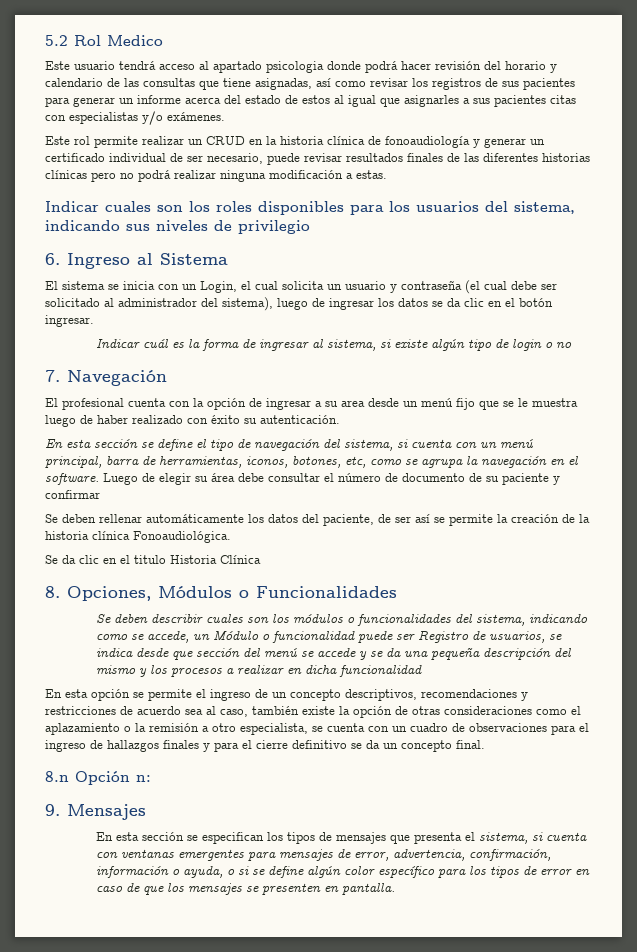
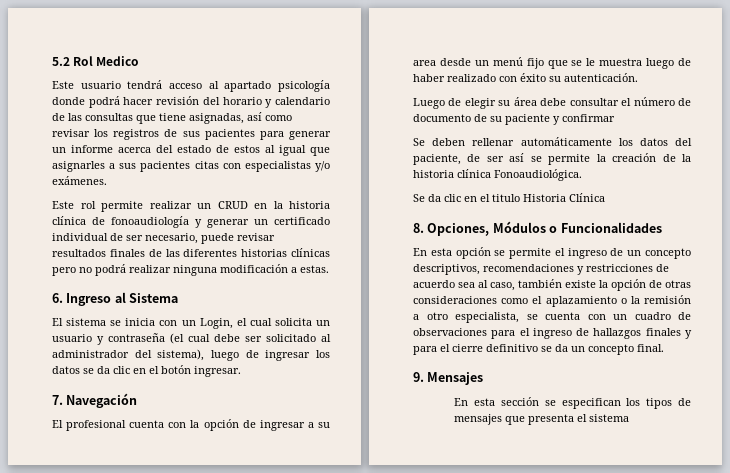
- Este usuario tendrá acceso al apartado psicologia donde podrá hacer revisión del horario y calendario de las consultas que tiene asignadas, así como revisar los registros de sus pacientes para generar un informe acerca del estado de estos al igual que asignarles a sus pacientes citas con especialistas y/o exámenes.
+ Este usuario tendrá acceso al apartado psicología donde podrá hacer revisión del horario y calendario de las consultas que tiene asignadas, así como revisar los registros de sus pacientes para generar un informe acerca del estado de estos al igual que asignarles a sus pacientes citas con especialistas y/o exámenes.
- Indicar cuales son los roles disponibles para los usuarios del sistema, indicando sus niveles de privilegio
- Indicar cuál es la forma de ingresar al sistema, si existe algún tipo de login o no
- En esta sección se define el tipo de navegación del sistema, si cuenta con un menú principal, barra de herramientas, iconos, botones, etc, como se agrupa la navegación en el software.
- Se deben describir cuales son los módulos o funcionalidades del sistema, indicando como se accede, un Módulo o funcionalidad puede ser Registro de usuarios, se indica desde que sección del menú se accede y se da una pequeña descripción del mismo y los procesos a realizar en dicha funcionalidad
- 8.n Opción n:
- En esta sección se especifican los tipos de mensajes que presenta el sistema, si cuenta con ventanas emergentes para mensajes de error, advertencia, confirmación, información o ayuda, o si se define algún color específico para los tipos de error en caso de que los mensajes se presenten en pantalla.
+ En esta sección se especifican los tipos de mensajes que presenta el sistema

